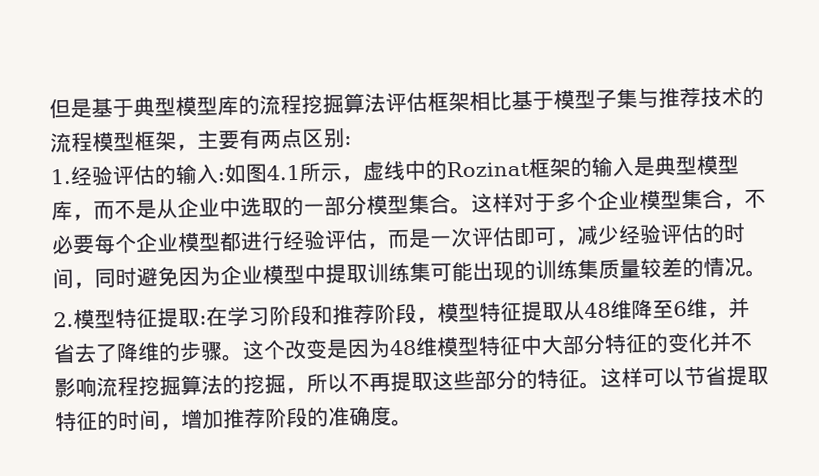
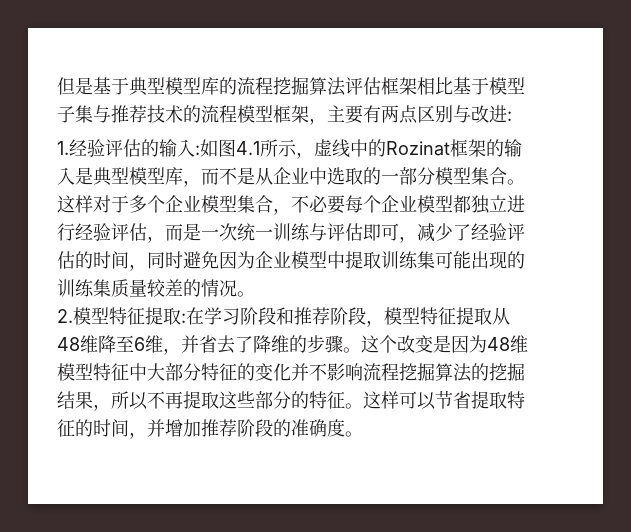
- 但是基于典型模型库的流程挖掘算法评估框架相比基于模型子集与推荐技术的流程模型框架，主要有两点区别:
+ 但是基于典型模型库的流程挖掘算法评估框架相比基于模型子集与推荐技术的流程模型框架，主要有两点区别与改进:
- 这样对于多个企业模型集合，不必要每个企业模型都进行经验评估，而是一次评估即可，减少经验评估的时间，同时避免因为企业模型中提取训练集可能出现的训练集质量较差的情况。
+ 这样对于多个企业模型集合，不必要每个企业模型都独立进行经验评估，而是一次统一训练与评估即可，减少了经验评估的时间，同时避免因为企业模型中提取训练集可能出现的训练集质量较差的情况。
- 这个改变是因为48维模型特征中大部分特征的变化并不影响流程挖掘算法的挖掘，所以不再提取这些部分的特征。
+ 这个改变是因为48维模型特征中大部分特征的变化并不影响流程挖掘算法的挖掘结果，所以不再提取这些部分的特征。
- 这样可以节省提取特征的时间，增加推荐阶段的准确度。
+ 这样可以节省提取特征的时间，并增加推荐阶段的准确度。

